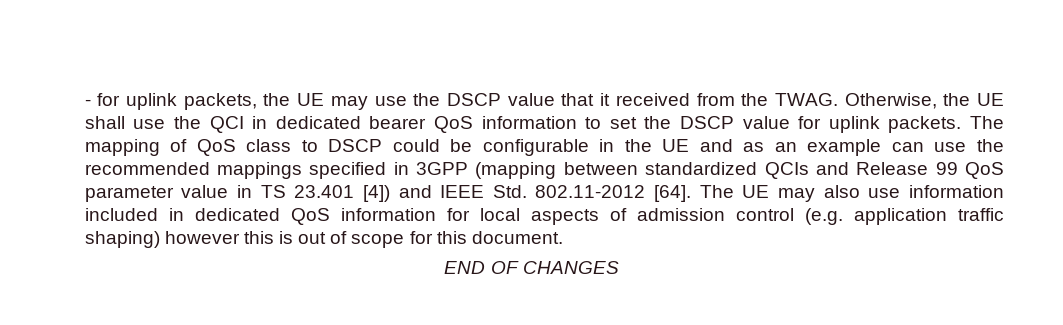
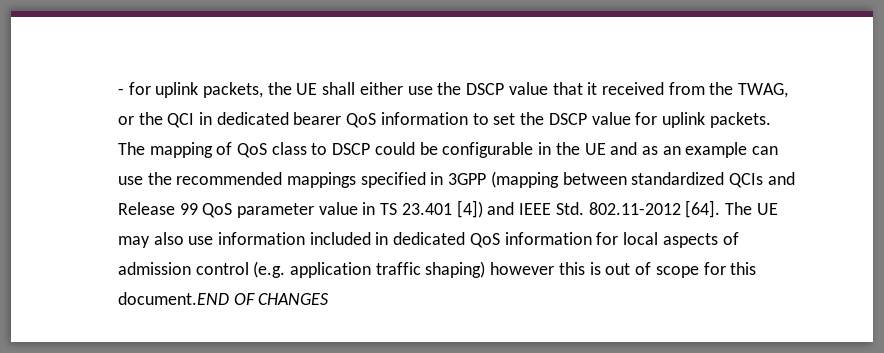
- - for uplink packets, the UE may use the DSCP value that it received from the TWAG. Otherwise, the UE shall use the QCI in dedicated bearer QoS information to set the DSCP value for uplink packets.
+ - for uplink packets, the UE shall either use the DSCP value that it received from the TWAG, or the QCI in dedicated bearer QoS information to set the DSCP value for uplink packets.
- The UE may also use information included in dedicated QoS information for local aspects of admission control (e.g. application traffic shaping) however this is out of scope for this document.
- END OF CHANGES
+ The UE may also use information included in dedicated QoS information for local aspects of admission control (e.g. application traffic shaping) however this is out of scope for this document.END OF CHANGES

